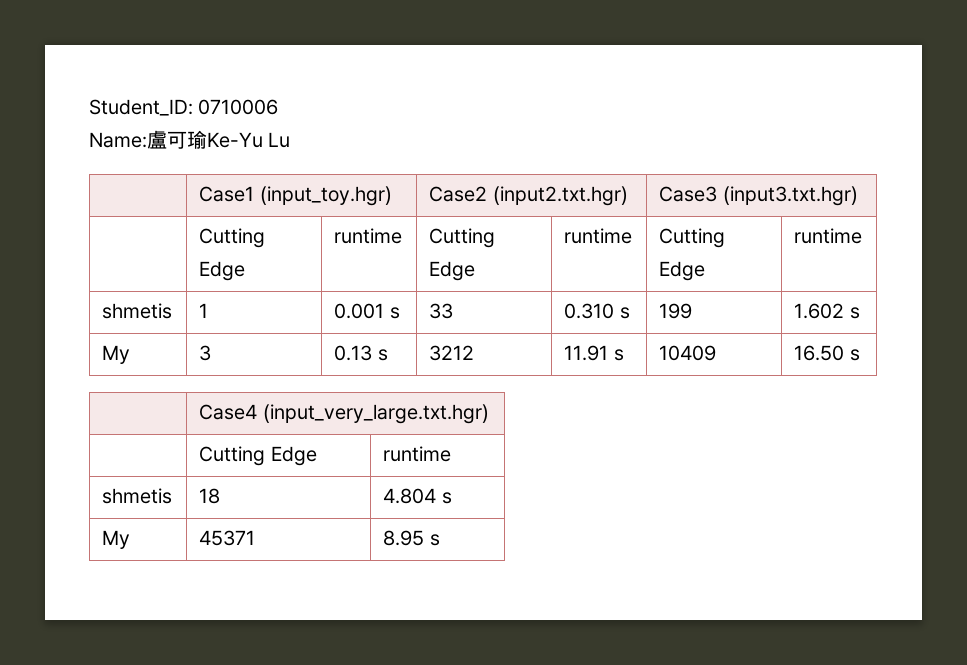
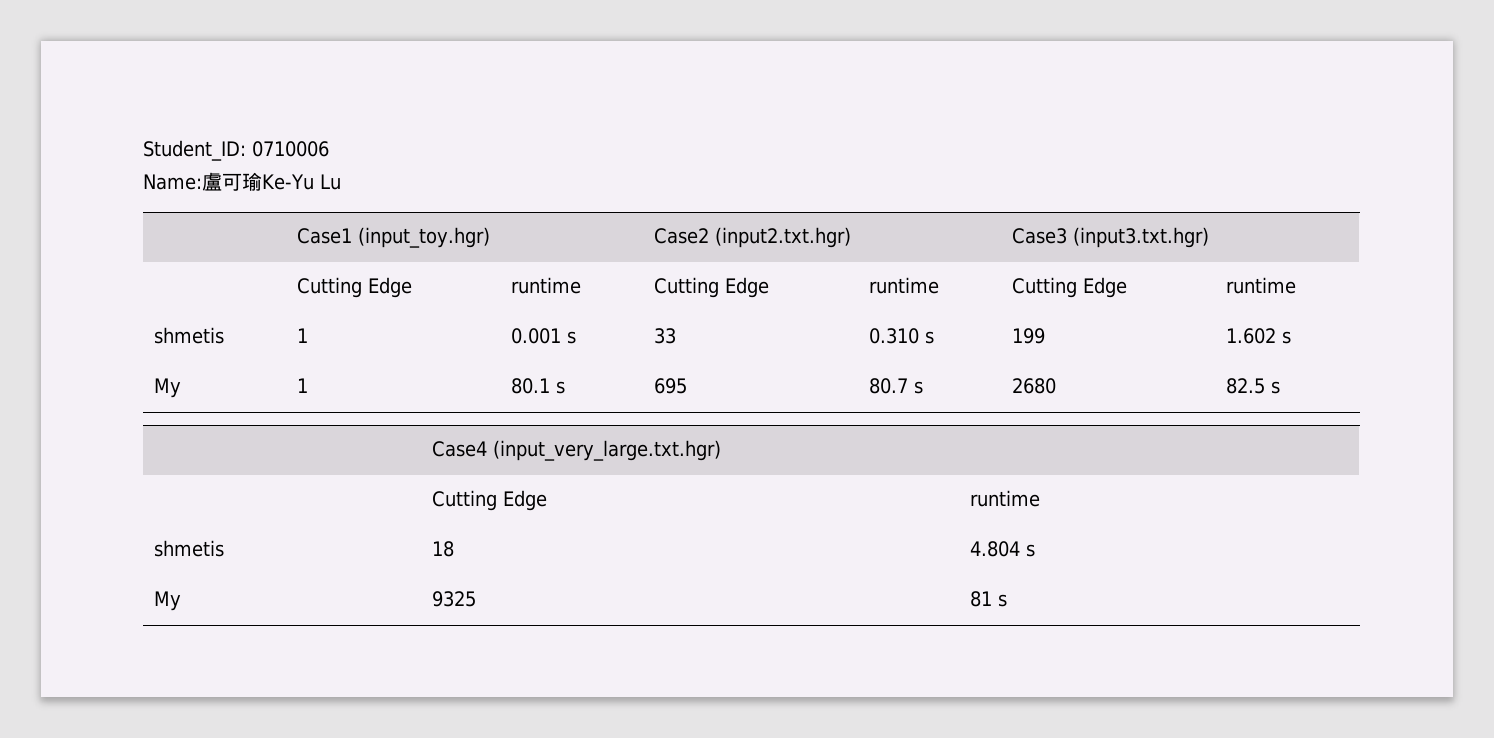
- My | 3 | 0.13 s | 3212 | 11.91 s | 10409 | 16.50 s
+ My | 1 | 80.1 s | 695 | 80.7 s | 2680 | 82.5 s
- My | 45371 | 8.95 s
+ My | 9325 | 81 s

